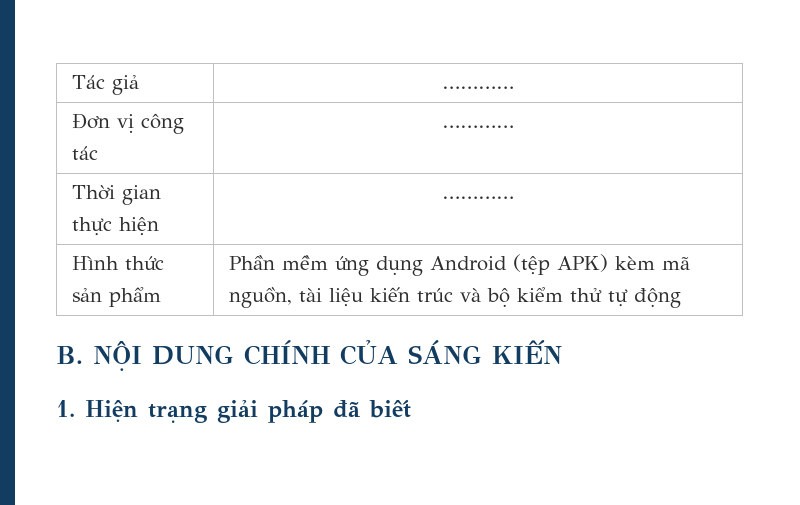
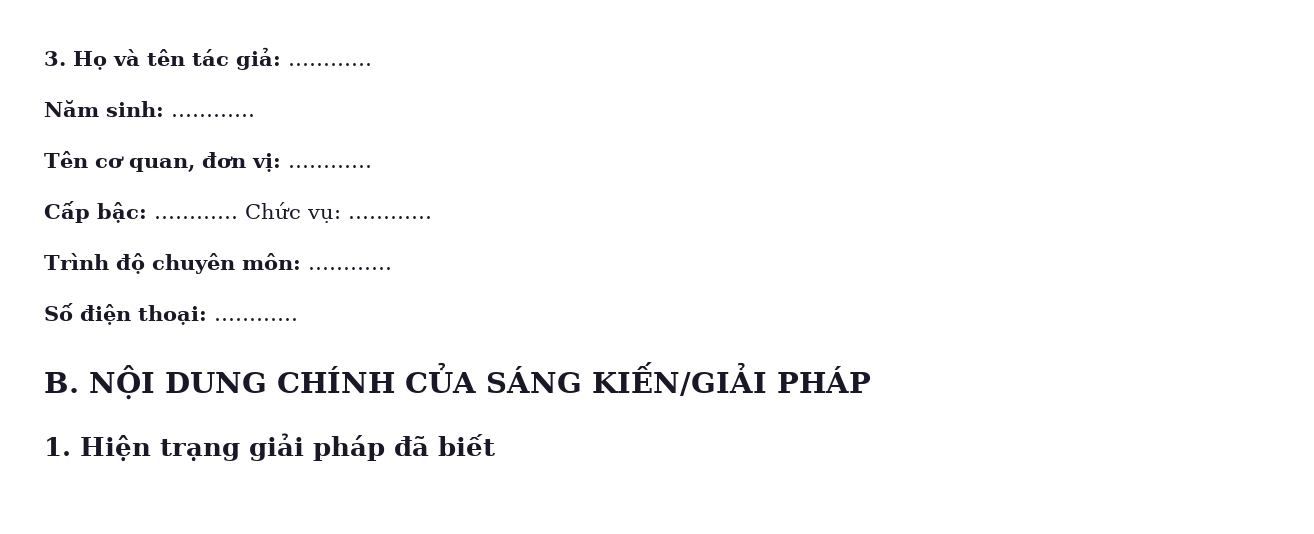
- Tác giả | …………
- Đơn vị công tác | …………
- Thời gian thực hiện | …………
- Hình thức sản phẩm | Phần mềm ứng dụng Android (tệp APK) kèm mã nguồn, tài liệu kiến trúc và bộ kiểm thử tự động
+ 3. Họ và tên tác giả: …………
+ Năm sinh: …………
+ Tên cơ quan, đơn vị: …………
+ Cấp bậc: ………… Chức vụ: …………
+ Trình độ chuyên môn: …………
+ Số điện thoại: …………
- B. NỘI DUNG CHÍNH CỦA SÁNG KIẾN
+ B. NỘI DUNG CHÍNH CỦA SÁNG KIẾN/GIẢI PHÁP

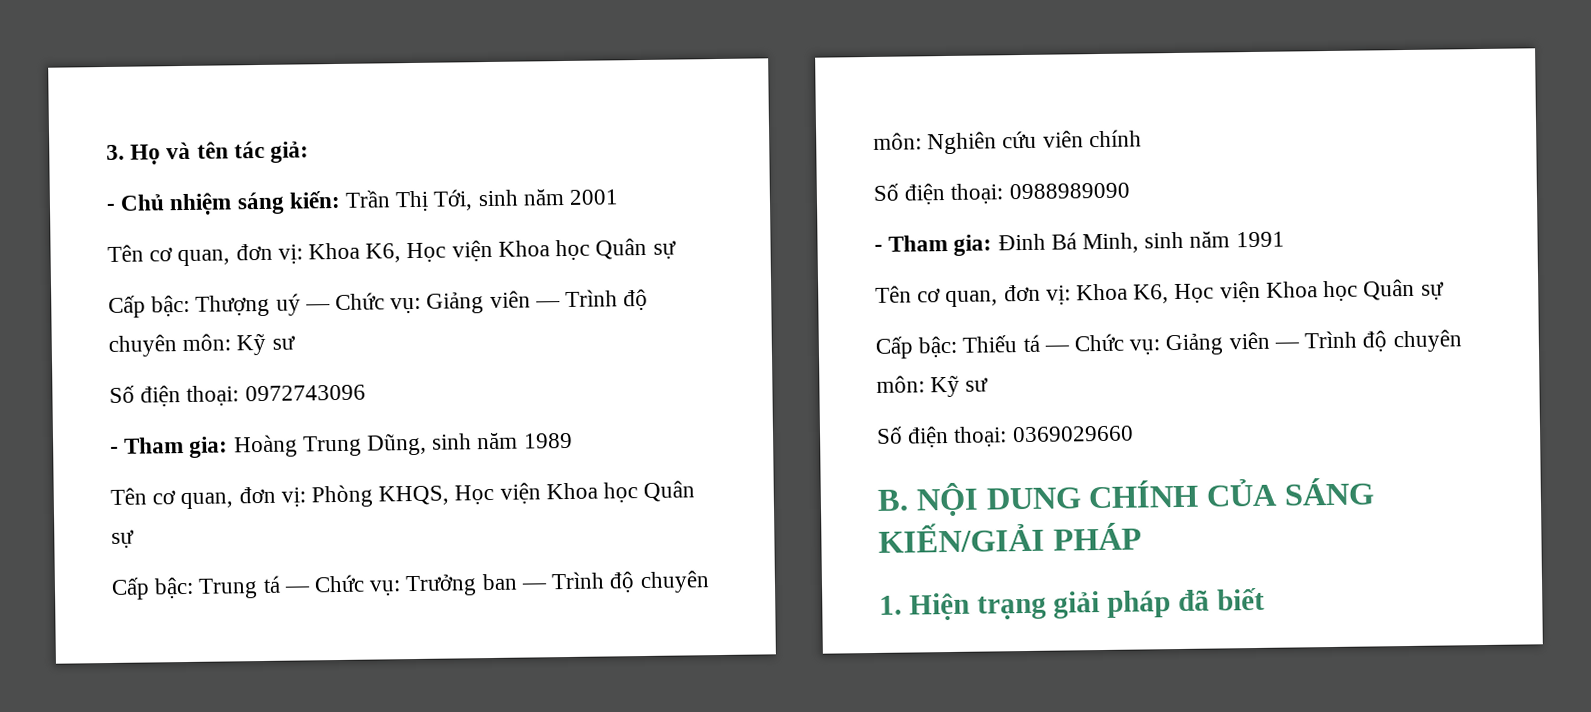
- 3. Họ và tên tác giả: …………
- Năm sinh: …………
- Tên cơ quan, đơn vị: …………
- Cấp bậc: ………… Chức vụ: …………
- Trình độ chuyên môn: …………
- Số điện thoại: …………
+ 3. Họ và tên tác giả:
+ - Chủ nhiệm sáng kiến: Trần Thị Tới, sinh năm 2001
+ Tên cơ quan, đơn vị: Khoa K6, Học viện Khoa học Quân sự
+ Cấp bậc: Thượng uý — Chức vụ: Giảng viên — Trình độ chuyên môn: Kỹ sư
+ Số điện thoại: 0972743096
+ - Tham gia: Hoàng Trung Dũng, sinh năm 1989
+ Tên cơ quan, đơn vị: Phòng KHQS, Học viện Khoa học Quân sự
+ Cấp bậc: Trung tá — Chức vụ: Trưởng ban — Trình độ chuyên môn: Nghiên cứu viên chính
+ Số điện thoại: 0988989090
+ - Tham gia: Đinh Bá Minh, sinh năm 1991
+ Tên cơ quan, đơn vị: Khoa K6, Học viện Khoa học Quân sự
+ Cấp bậc: Thiếu tá — Chức vụ: Giảng viên — Trình độ chuyên môn: Kỹ sư
+ Số điện thoại: 0369029660

